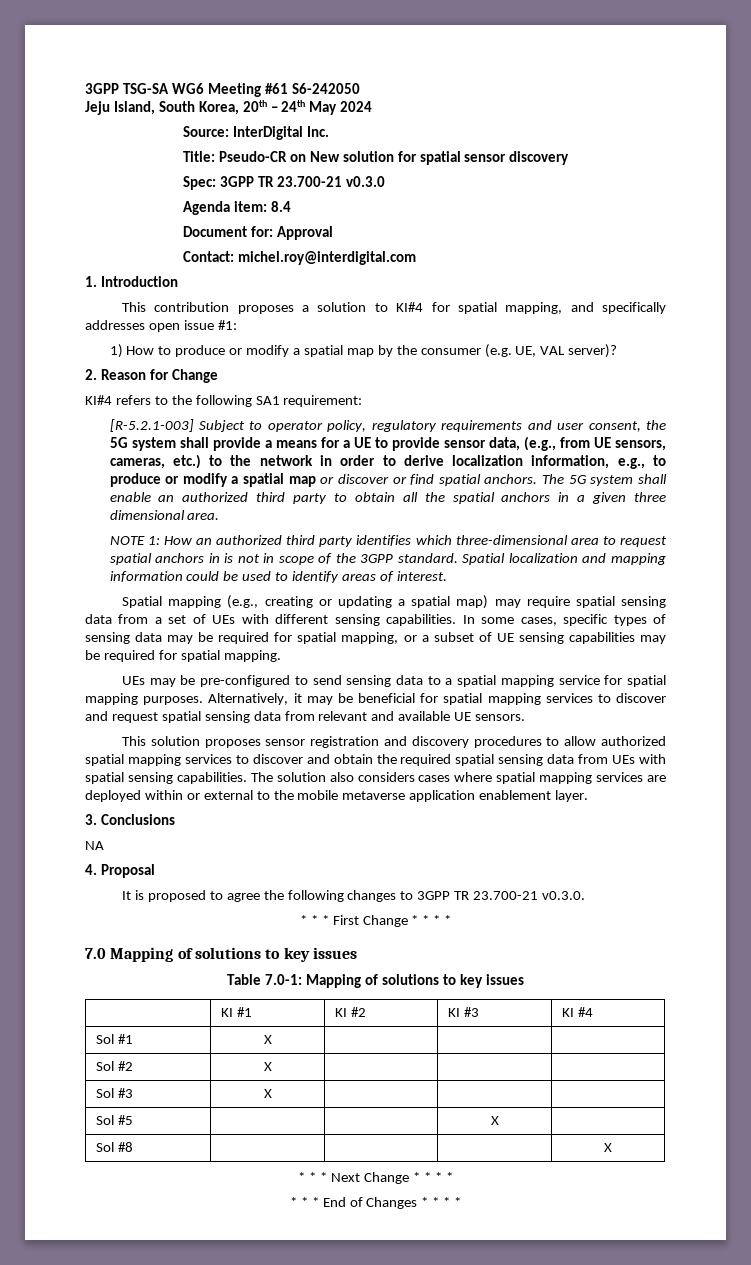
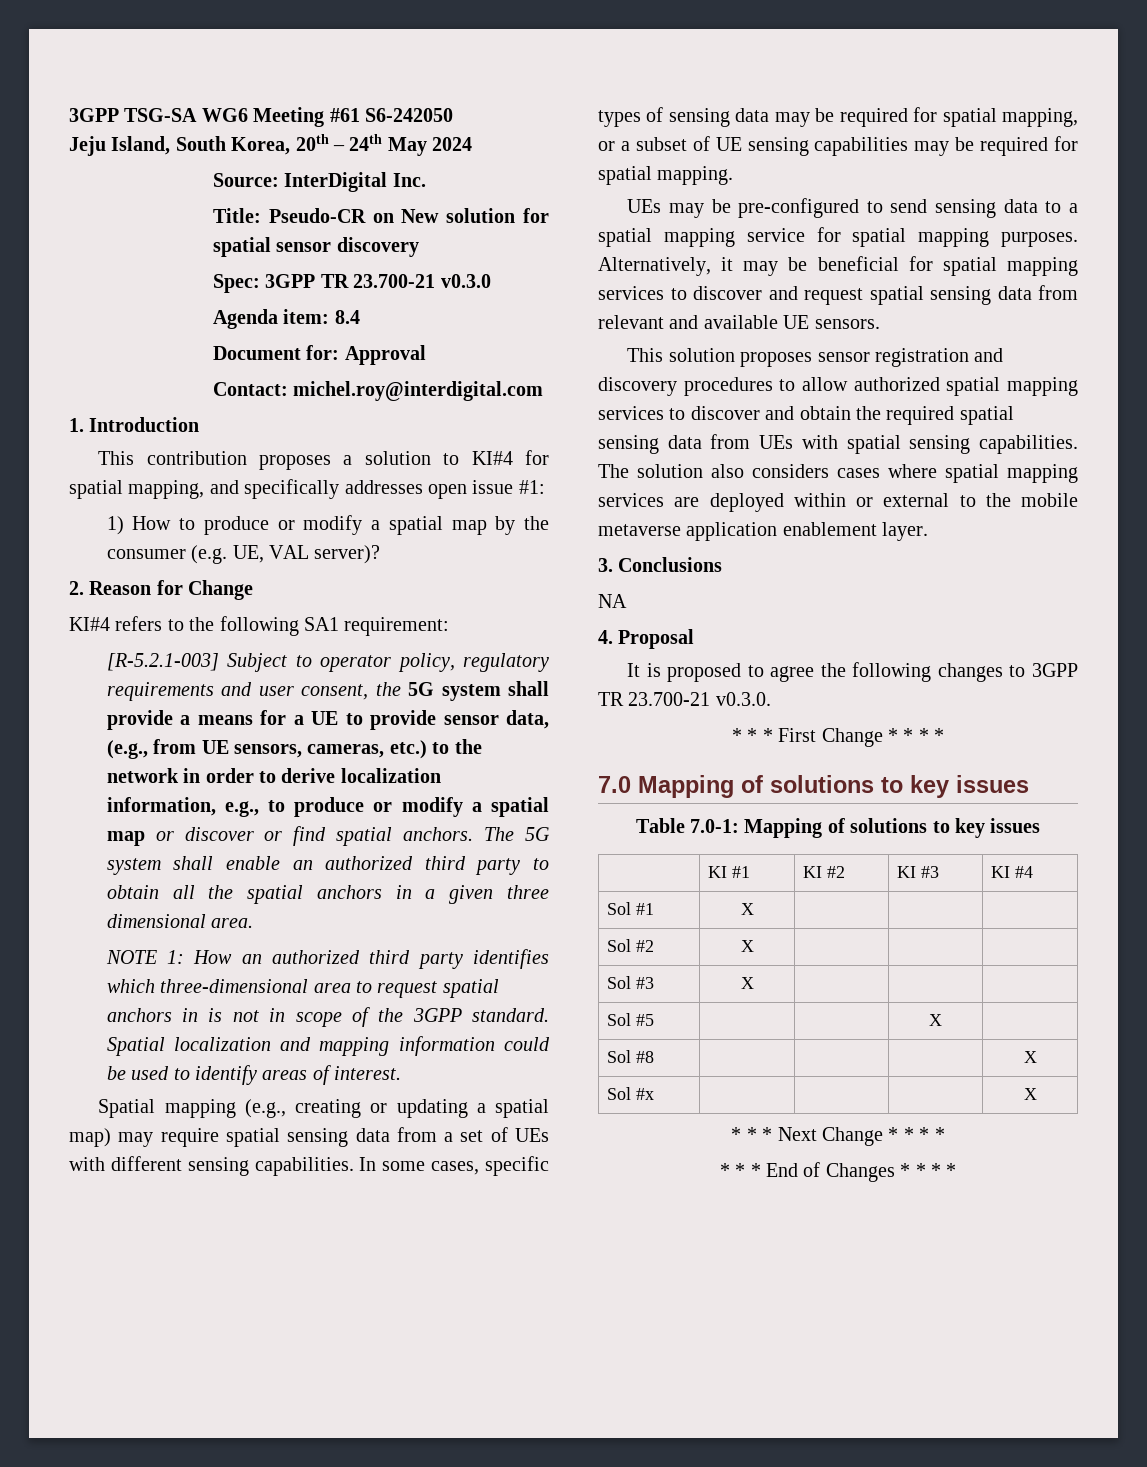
+ Sol #x | | | | X

